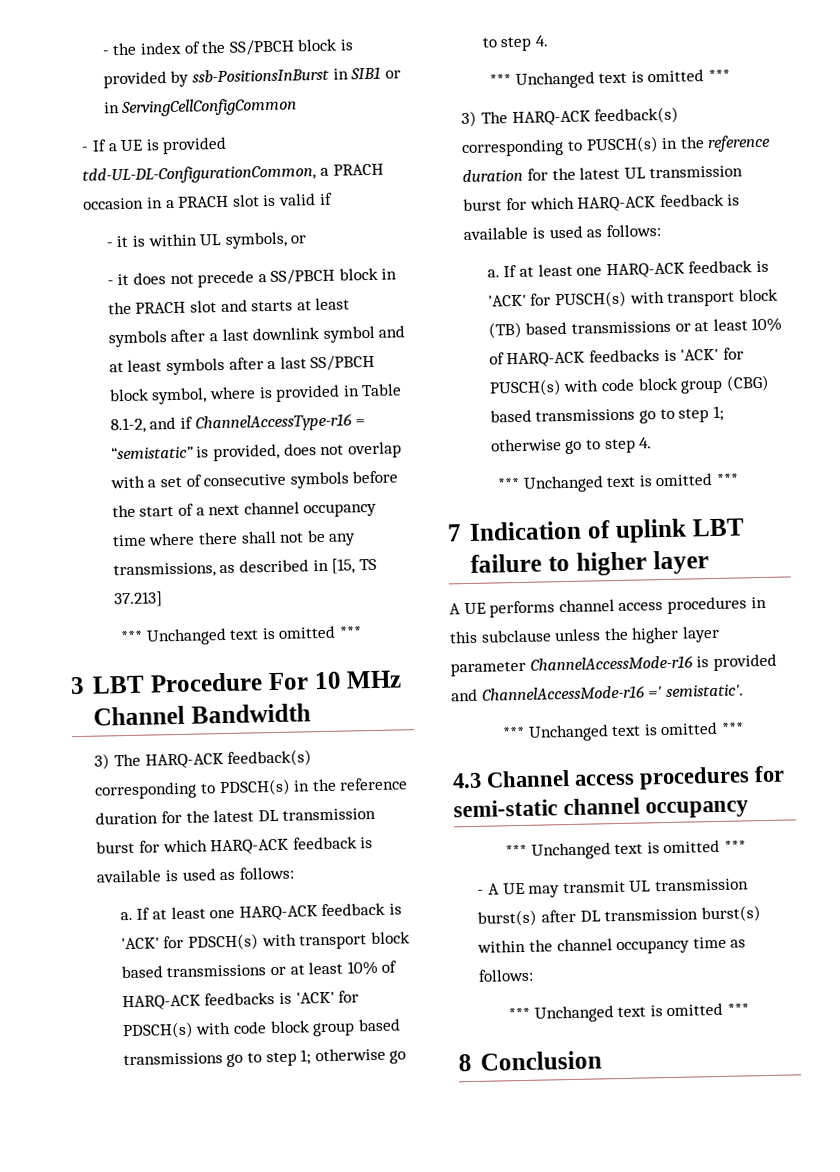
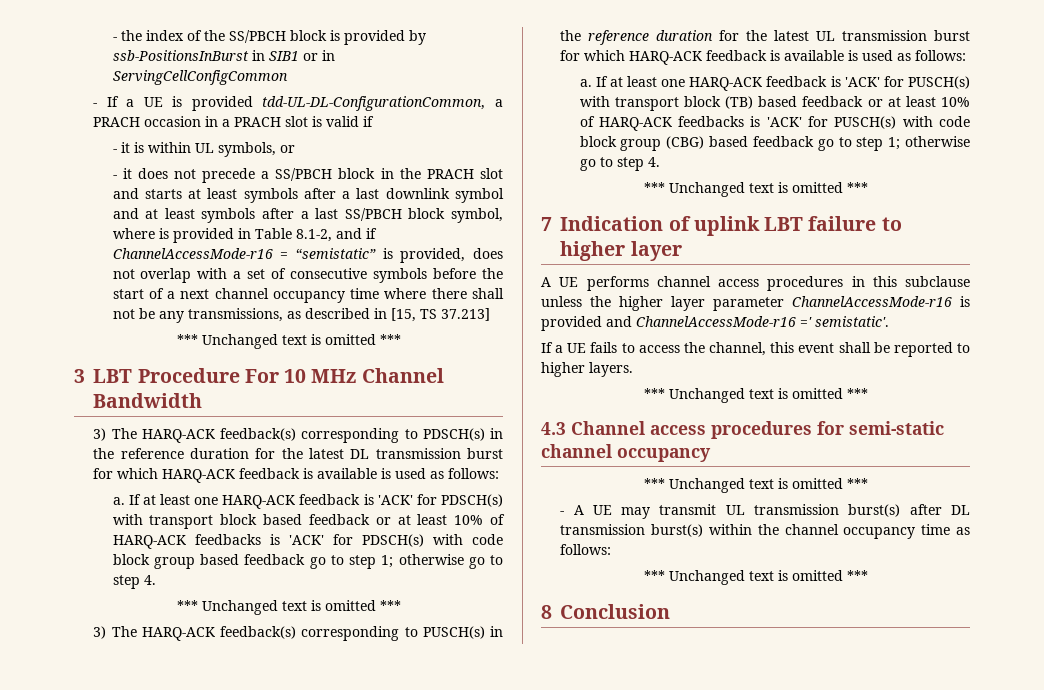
- - it does not precede a SS/PBCH block in the PRACH slot and starts at least symbols after a last downlink symbol and at least symbols after a last SS/PBCH block symbol, where is provided in Table 8.1-2, and if ChannelAccessType-r16 = “semistatic” is provided, does not overlap with a set of consecutive symbols before the start of a next channel occupancy time where there shall not be any transmissions, as described in [15, TS 37.213]
+ - it does not precede a SS/PBCH block in the PRACH slot and starts at least symbols after a last downlink symbol and at least symbols after a last SS/PBCH block symbol, where is provided in Table 8.1-2, and if ChannelAccessMode-r16 = “semistatic” is provided, does not overlap with a set of consecutive symbols before the start of a next channel occupancy time where there shall not be any transmissions, as described in [15, TS 37.213]
- If at least one HARQ-ACK feedback is 'ACK' for PDSCH(s) with transport block based transmissions or at least 10% of HARQ-ACK feedbacks is 'ACK' for PDSCH(s) with code block group based transmissions go to step 1; otherwise go to step 4.
+ If at least one HARQ-ACK feedback is 'ACK' for PDSCH(s) with transport block based feedback or at least 10% of HARQ-ACK feedbacks is 'ACK' for PDSCH(s) with code block group based feedback go to step 1; otherwise go to step 4.
- If at least one HARQ-ACK feedback is 'ACK' for PUSCH(s) with transport block (TB) based transmissions or at least 10% of HARQ-ACK feedbacks is 'ACK' for PUSCH(s) with code block group (CBG) based transmissions go to step 1; otherwise go to step 4.
+ If at least one HARQ-ACK feedback is 'ACK' for PUSCH(s) with transport block (TB) based feedback or at least 10% of HARQ-ACK feedbacks is 'ACK' for PUSCH(s) with code block group (CBG) based feedback go to step 1; otherwise go to step 4.
+ If a UE fails to access the channel, this event shall be reported to higher layers.

